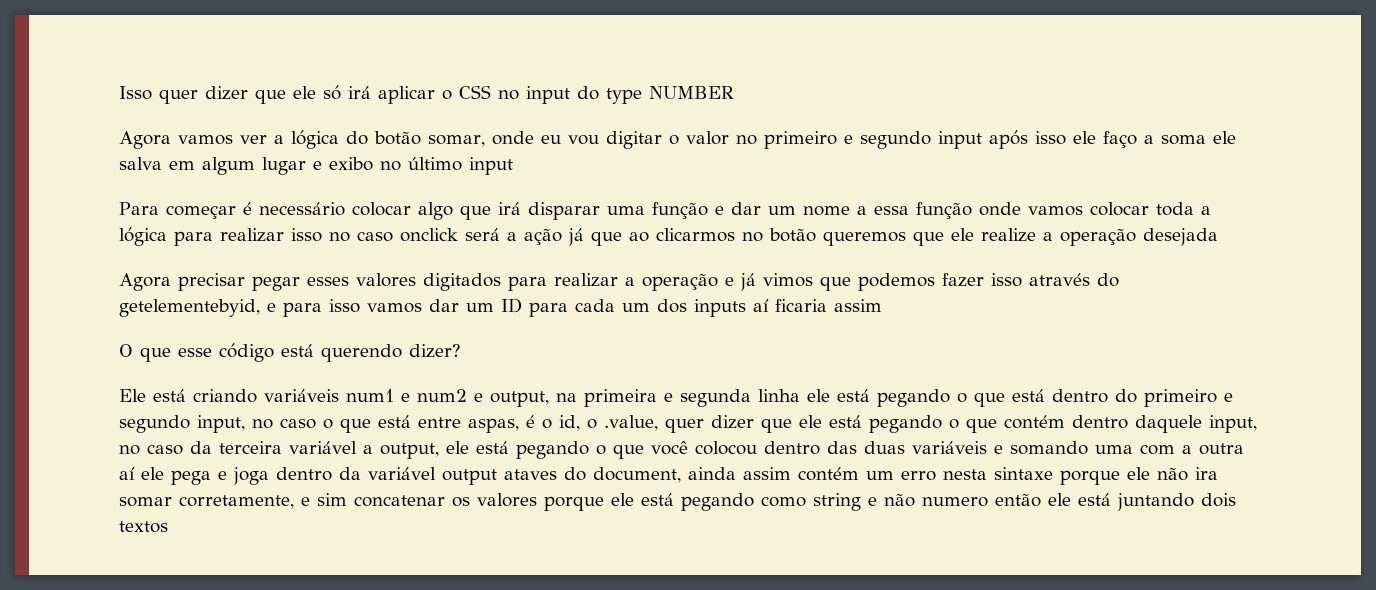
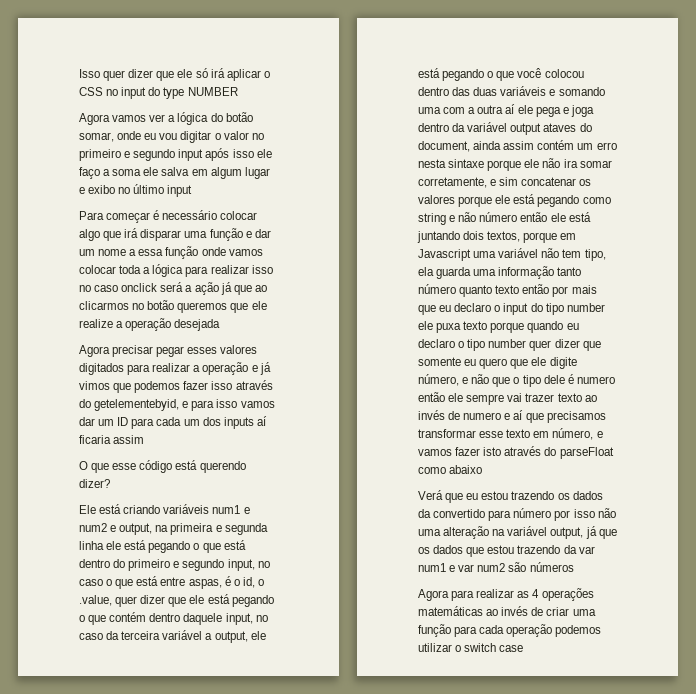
- Ele está criando variáveis num1 e num2 e output, na primeira e segunda linha ele está pegando o que está dentro do primeiro e segundo input, no caso o que está entre aspas, é o id, o .value, quer dizer que ele está pegando o que contém dentro daquele input, no caso da terceira variável a output, ele está pegando o que você colocou dentro das duas variáveis e somando uma com a outra aí ele pega e joga dentro da variável output ataves do document, ainda assim contém um erro nesta sintaxe porque ele não ira somar corretamente, e sim concatenar os valores porque ele está pegando como string e não numero então ele está juntando dois textos
+ Ele está criando variáveis num1 e num2 e output, na primeira e segunda linha ele está pegando o que está dentro do primeiro e segundo input, no caso o que está entre aspas, é o id, o .value, quer dizer que ele está pegando o que contém dentro daquele input, no caso da terceira variável a output, ele está pegando o que você colocou dentro das duas variáveis e somando uma com a outra aí ele pega e joga dentro da variável output ataves do document, ainda assim contém um erro nesta sintaxe porque ele não ira somar corretamente, e sim concatenar os valores porque ele está pegando como string e não número então ele está juntando dois textos, porque em Javascript uma variável não tem tipo, ela guarda uma informação tanto número quanto texto então por mais que eu declaro o input do tipo number ele puxa texto porque quando eu declaro o tipo number quer dizer que somente eu quero que ele digite número, e não que o tipo dele é numero então ele sempre vai trazer texto ao invés de numero e aí que precisamos transformar esse texto em número, e vamos fazer isto através do parseFloat como abaixo
+ Verá que eu estou trazendo os dados da convertido para número por isso não uma alteração na variável output, já que os dados que estou trazendo da var num1 e var num2 são números
+ Agora para realizar as 4 operações matemáticas ao invés de criar uma função para cada operação podemos utilizar o switch case

